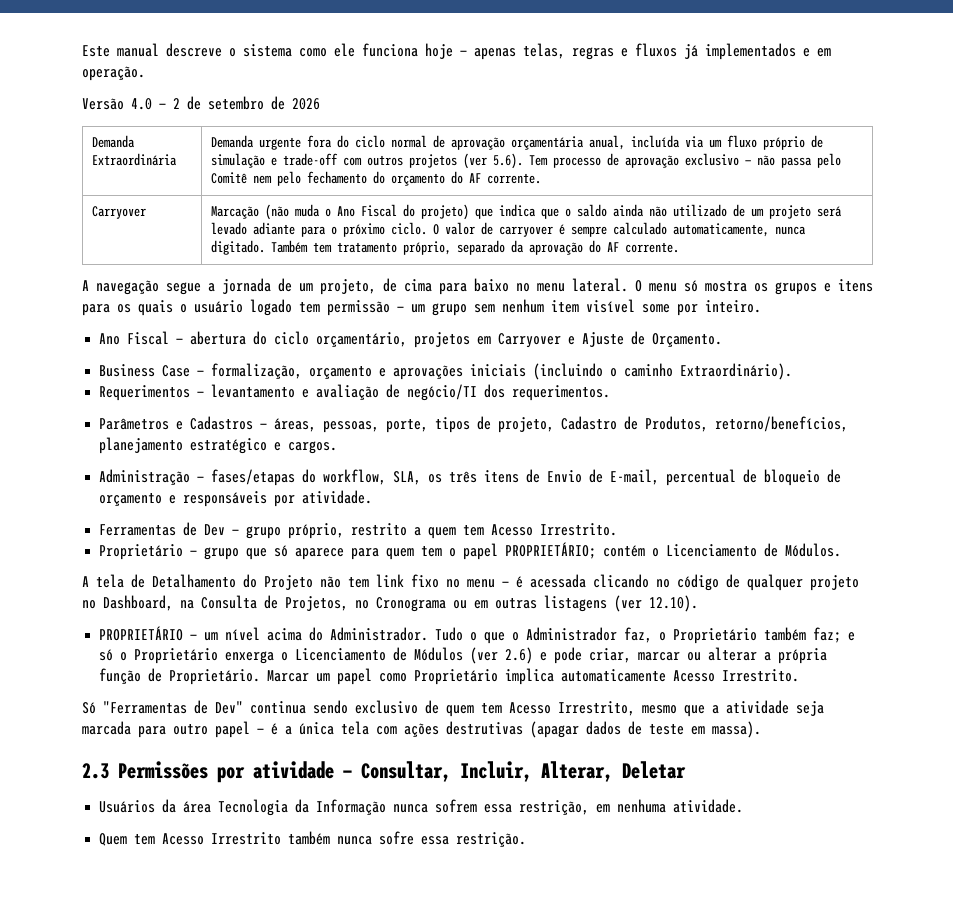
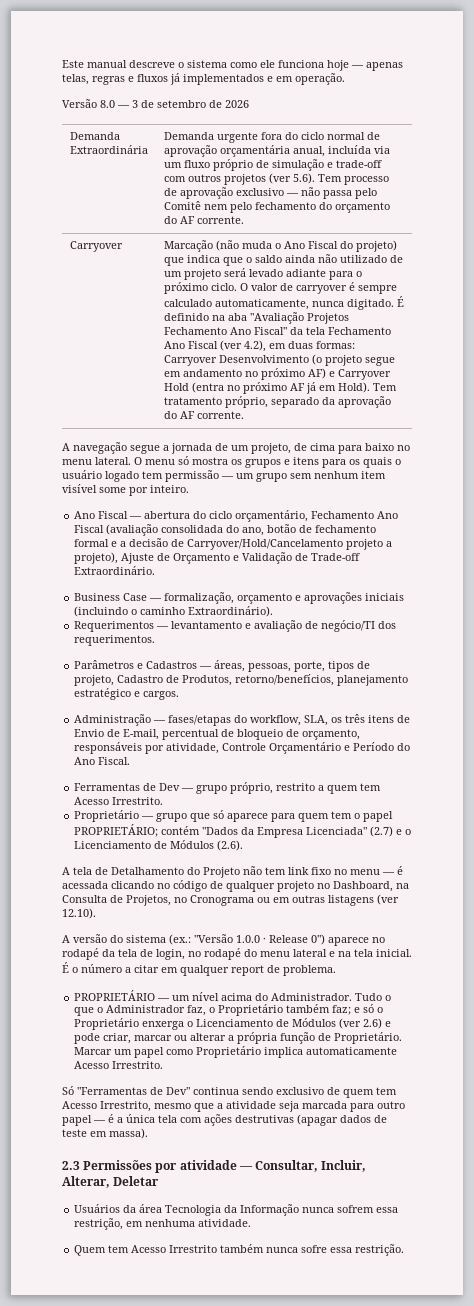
- Versão 4.0 — 2 de setembro de 2026
+ Versão 8.0 — 3 de setembro de 2026
- Também tem tratamento próprio, separado da aprovação do AF corrente.
+ É definido na aba "Avaliação Projetos Fechamento Ano Fiscal" da tela Fechamento Ano Fiscal (ver 4.2), em duas formas: Carryover Desenvolvimento (o projeto segue em andamento no próximo AF) e Carryover Hold (entra no próximo AF já em Hold). Tem tratamento próprio, separado da aprovação do AF corrente.
- Ano Fiscal — abertura do ciclo orçamentário, projetos em Carryover e Ajuste de Orçamento.
+ Ano Fiscal — abertura do ciclo orçamentário, Fechamento Ano Fiscal (avaliação consolidada do ano, botão de fechamento formal e a decisão de Carryover/Hold/Cancelamento projeto a projeto), Ajuste de Orçamento e Validação de Trade-off Extraordinário.
- Administração — fases/etapas do workflow, SLA, os três itens de Envio de E-mail, percentual de bloqueio de orçamento e responsáveis por atividade.
+ Administração — fases/etapas do workflow, SLA, os três itens de Envio de E-mail, percentual de bloqueio de orçamento, responsáveis por atividade, Controle Orçamentário e Período do Ano Fiscal.
- Proprietário — grupo que só aparece para quem tem o papel PROPRIETÁRIO; contém o Licenciamento de Módulos.
+ Proprietário — grupo que só aparece para quem tem o papel PROPRIETÁRIO; contém "Dados da Empresa Licenciada" (2.7) e o Licenciamento de Módulos (2.6).
+ A versão do sistema (ex.: "Versão 1.0.0 · Release 0") aparece no rodapé da tela de login, no rodapé do menu lateral e na tela inicial. É o número a citar em qualquer report de problema.

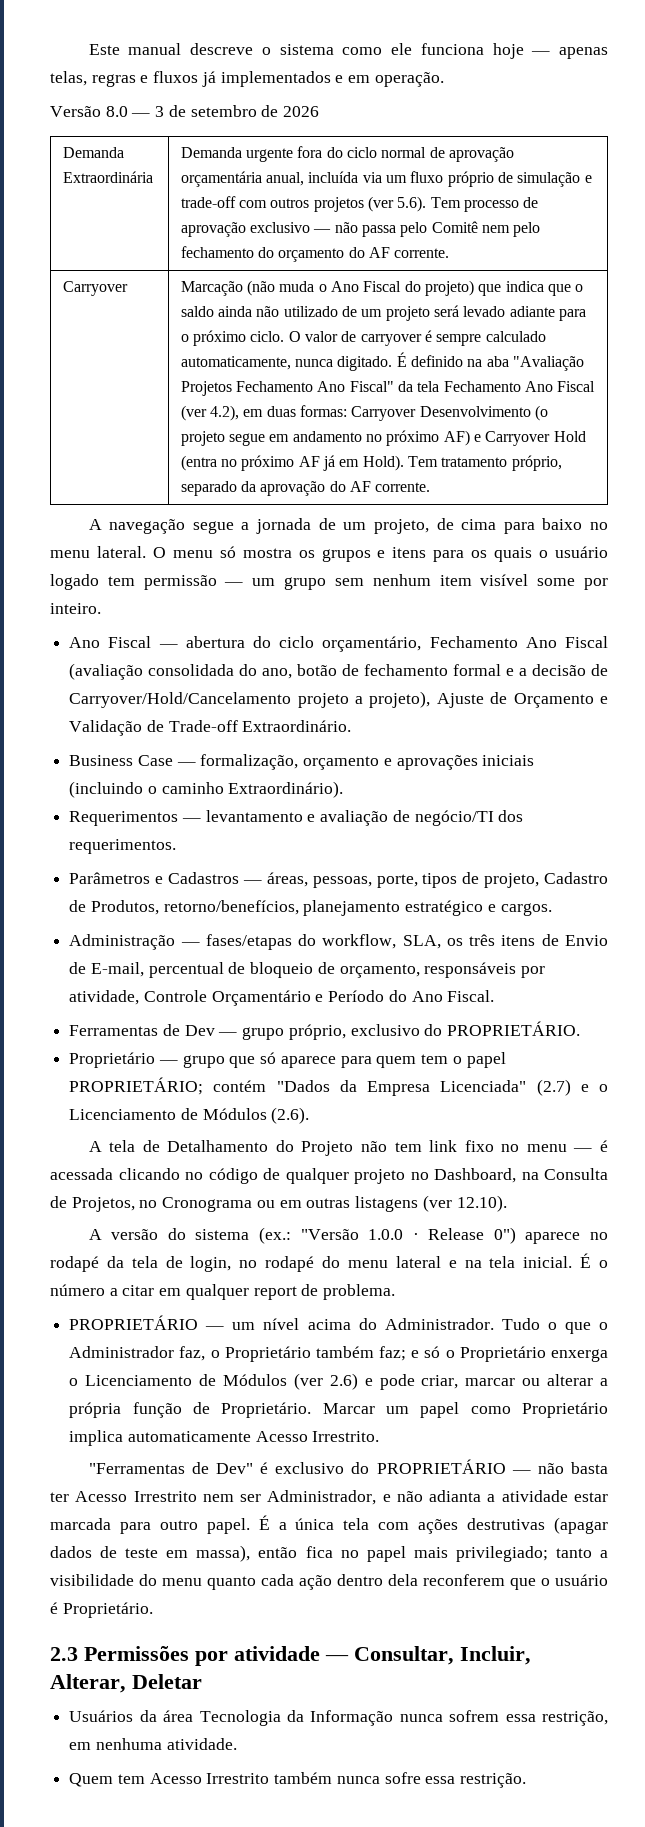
- Ferramentas de Dev — grupo próprio, restrito a quem tem Acesso Irrestrito.
+ Ferramentas de Dev — grupo próprio, exclusivo do PROPRIETÁRIO.
- Só "Ferramentas de Dev" continua sendo exclusivo de quem tem Acesso Irrestrito, mesmo que a atividade seja marcada para outro papel — é a única tela com ações destrutivas (apagar dados de teste em massa).
+ "Ferramentas de Dev" é exclusivo do PROPRIETÁRIO — não basta ter Acesso Irrestrito nem ser Administrador, e não adianta a atividade estar marcada para outro papel. É a única tela com ações destrutivas (apagar dados de teste em massa), então fica no papel mais privilegiado; tanto a visibilidade do menu quanto cada ação dentro dela reconferem que o usuário é Proprietário.

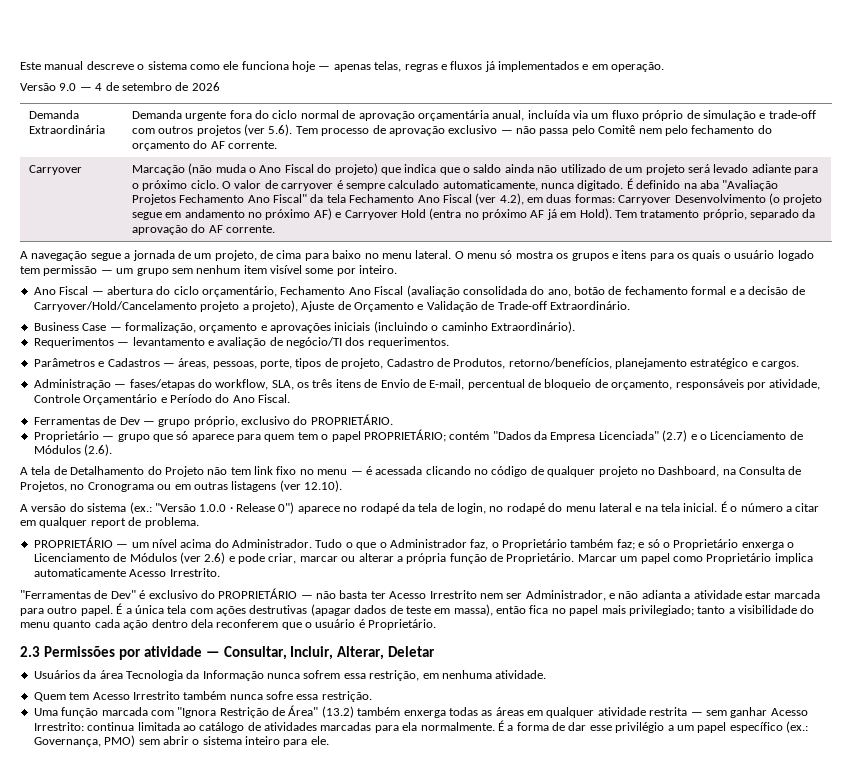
- Versão 8.0 — 3 de setembro de 2026
+ Versão 9.0 — 4 de setembro de 2026
+ Uma função marcada com "Ignora Restrição de Área" (13.2) também enxerga todas as áreas em qualquer atividade restrita — sem ganhar Acesso Irrestrito: continua limitada ao catálogo de atividades marcadas para ela normalmente. É a forma de dar esse privilégio a um papel específico (ex.: Governança, PMO) sem abrir o sistema inteiro para ele.

